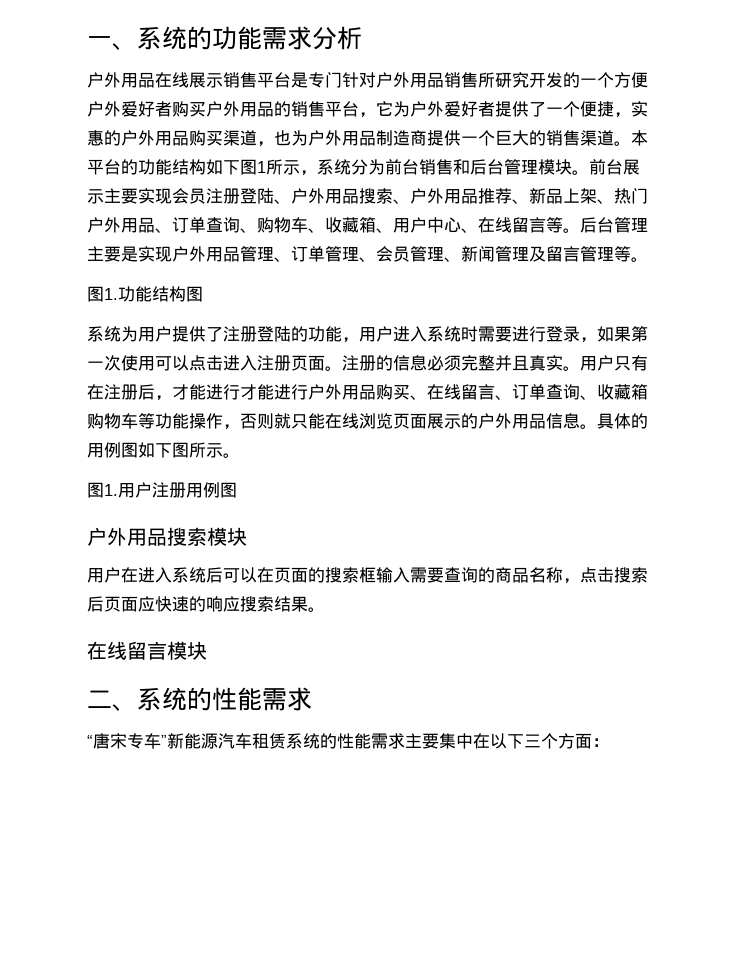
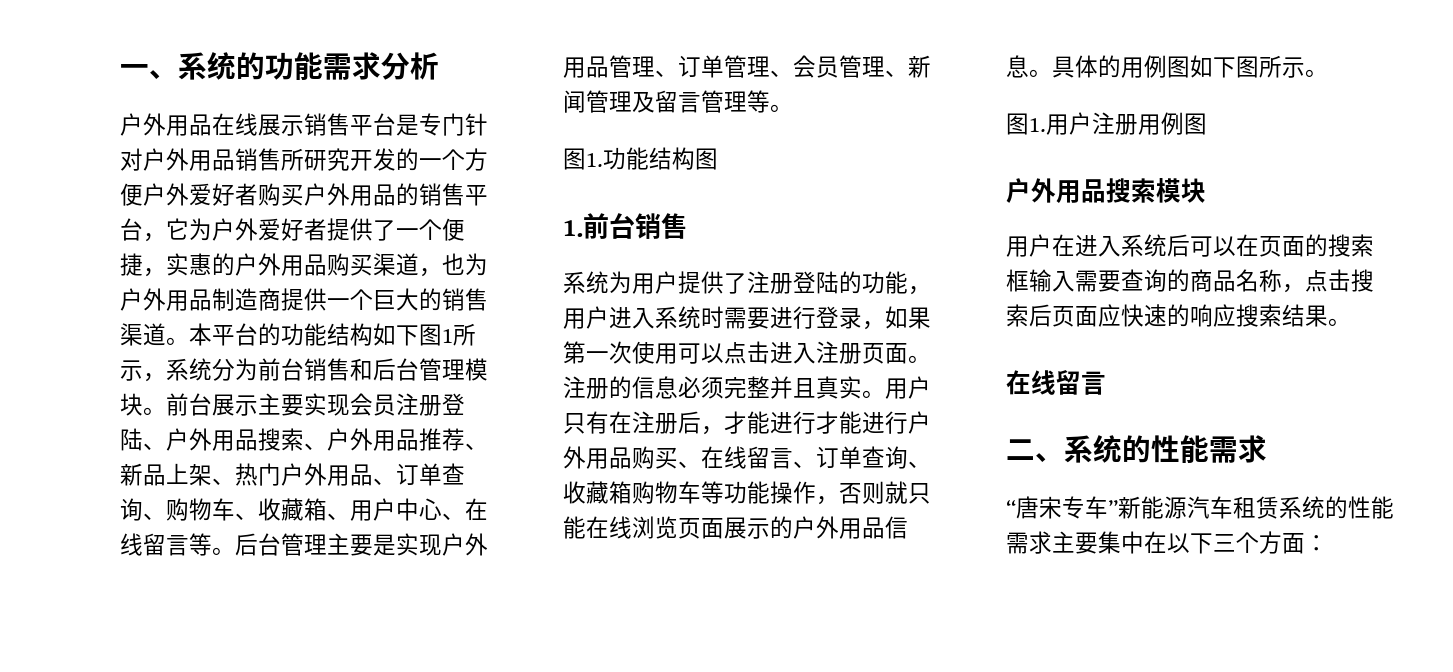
+ 1.前台销售
  用户在进入系统后可以在页面的搜索框输入需要查询的商品名称，点击搜索后页面应快速的响应搜索结果。
- 在线留言模块
+ 在线留言

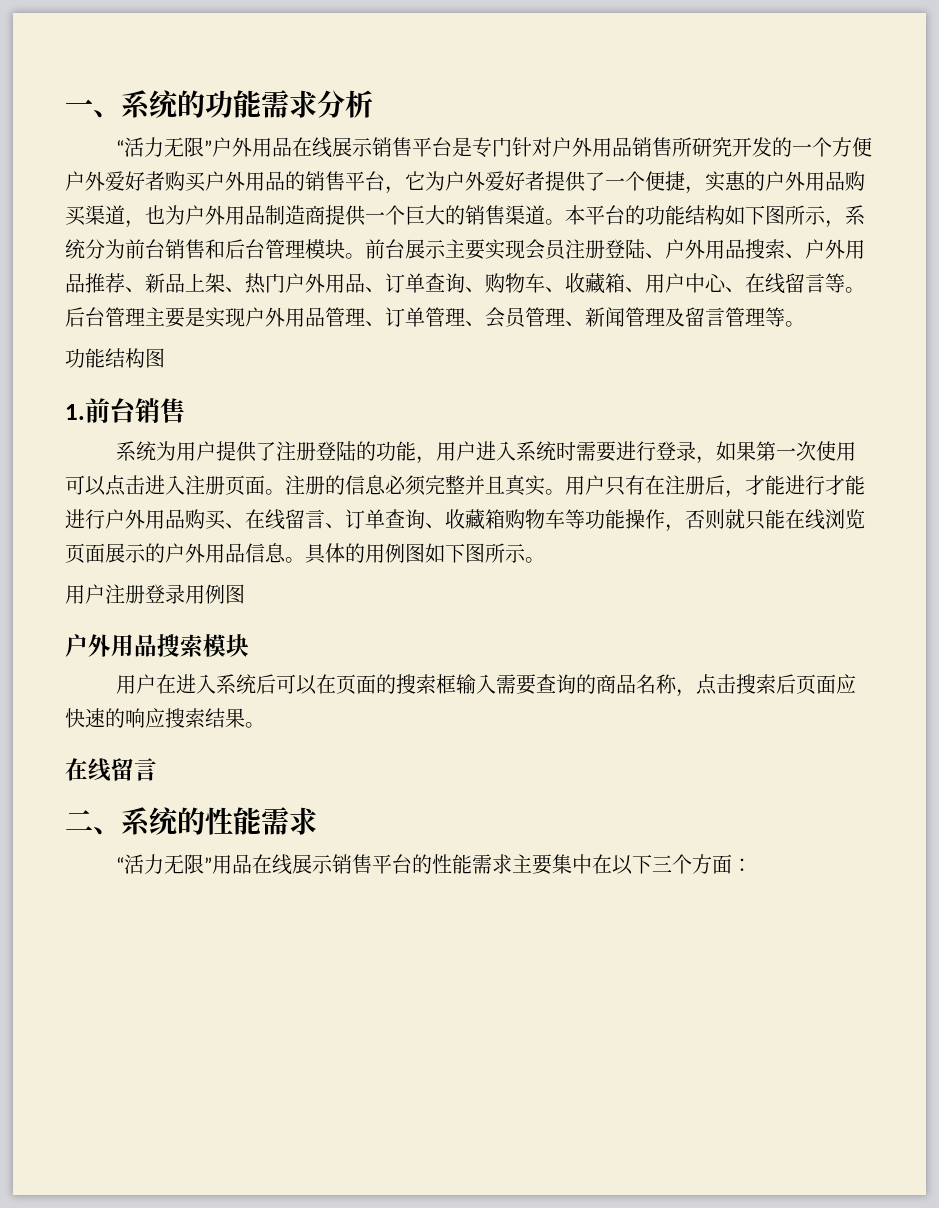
- 户外用品在线展示销售平台是专门针对户外用品销售所研究开发的一个方便户外爱好者购买户外用品的销售平台，它为户外爱好者提供了一个便捷，实惠的户外用品购买渠道，也为户外用品制造商提供一个巨大的销售渠道。
+ “活力无限”户外用品在线展示销售平台是专门针对户外用品销售所研究开发的一个方便户外爱好者购买户外用品的销售平台，它为户外爱好者提供了一个便捷，实惠的户外用品购买渠道，也为户外用品制造商提供一个巨大的销售渠道。
- 本平台的功能结构如下图1所示，系统分为前台销售和后台管理模块。
+ 本平台的功能结构如下图所示，系统分为前台销售和后台管理模块。
- 图1.功能结构图
+ 功能结构图
- 图1.用户注册用例图
+ 用户注册登录用例图
- “唐宋专车”新能源汽车租赁系统的性能需求主要集中在以下三个方面：
+ “活力无限”用品在线展示销售平台的性能需求主要集中在以下三个方面：

